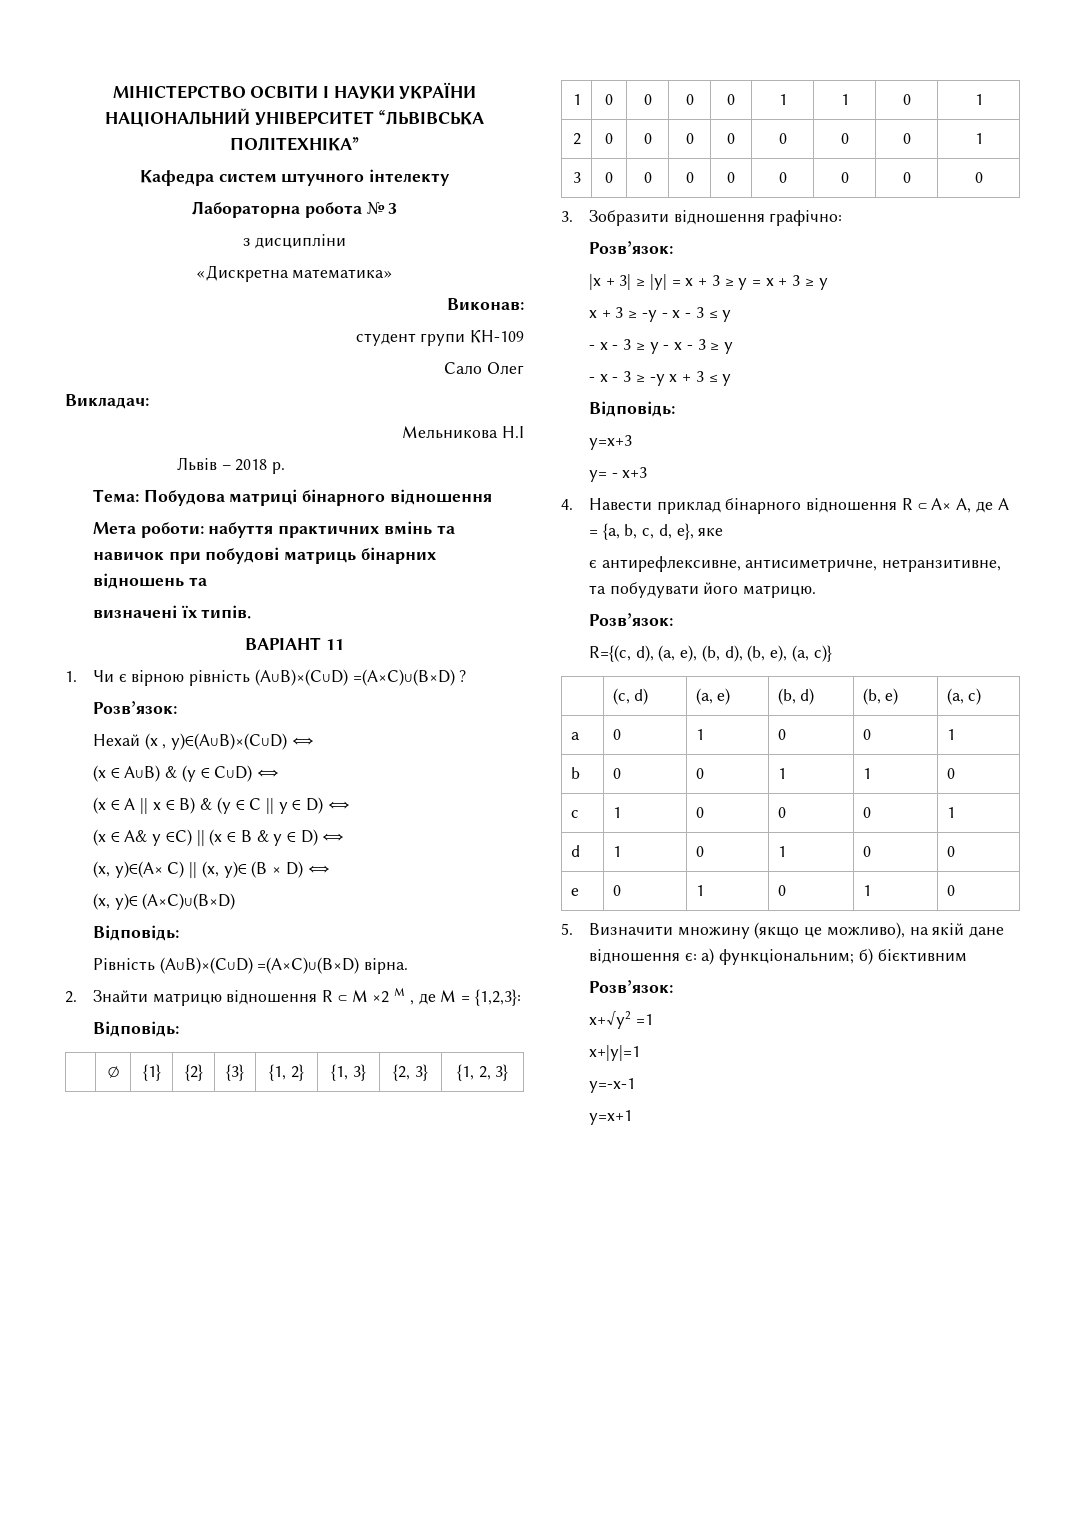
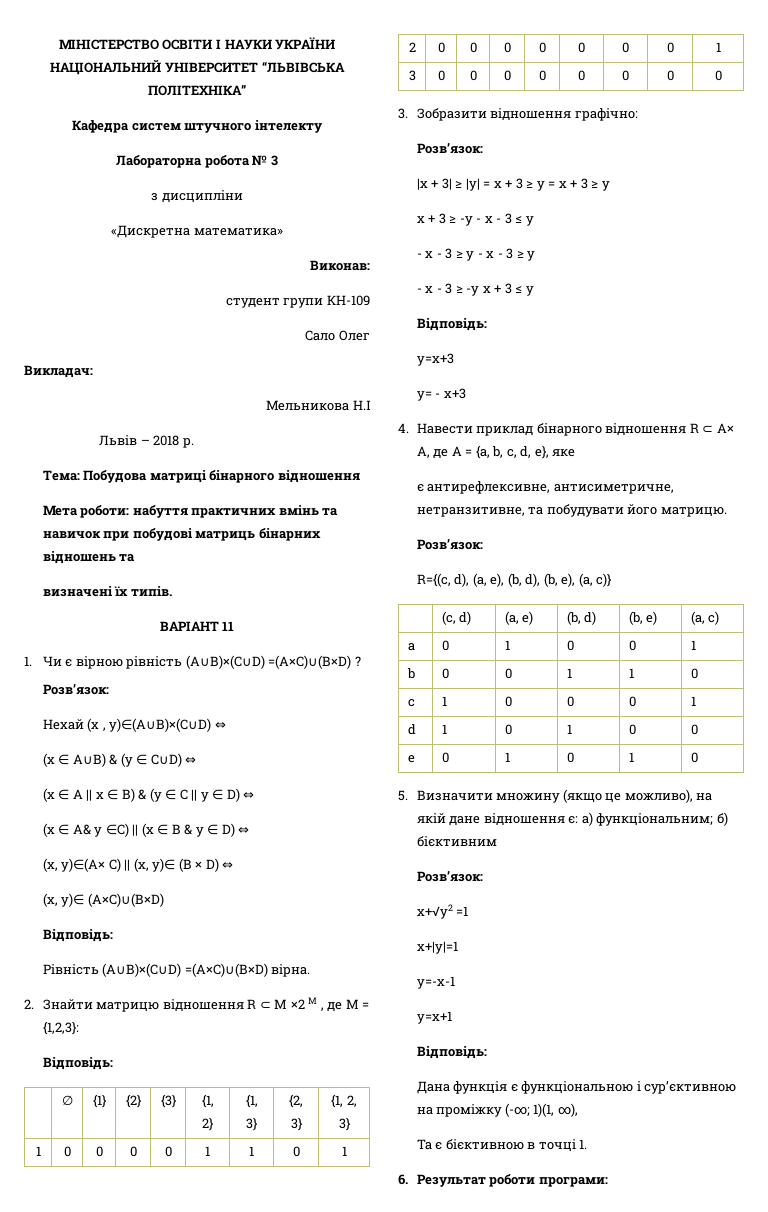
  y=x+1
+ Відповідь:
+ Дана функція є функціональною і сур’єктивною на проміжку (-∞; 1)(1, ∞),
+ Та є бієктивною в точці 1.
+ 6. Результат роботи програми:

